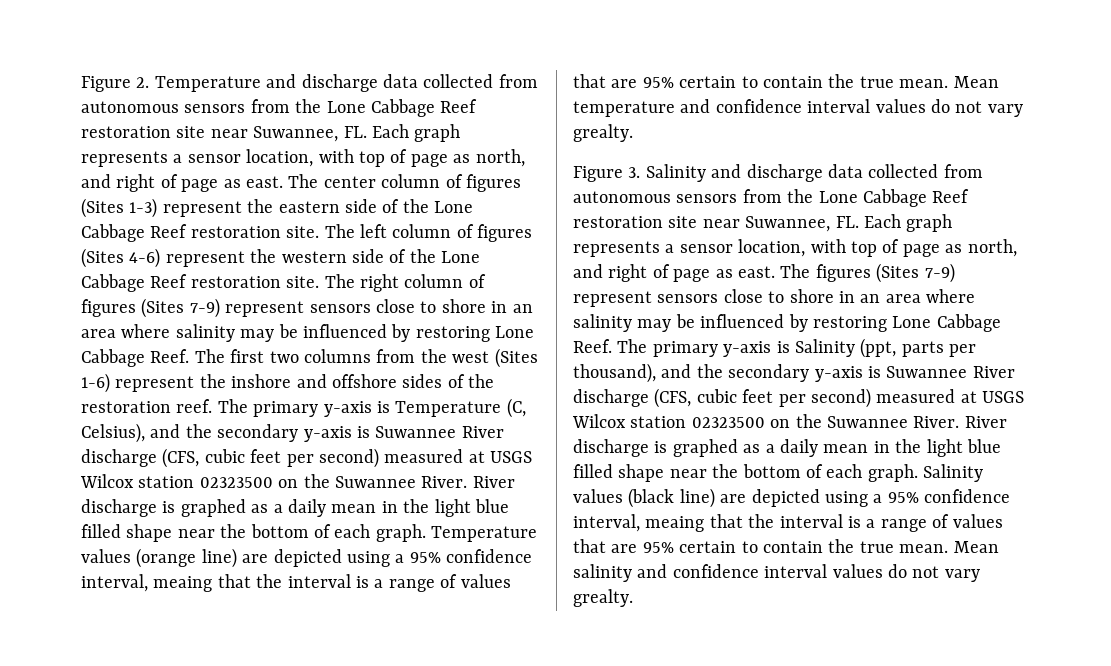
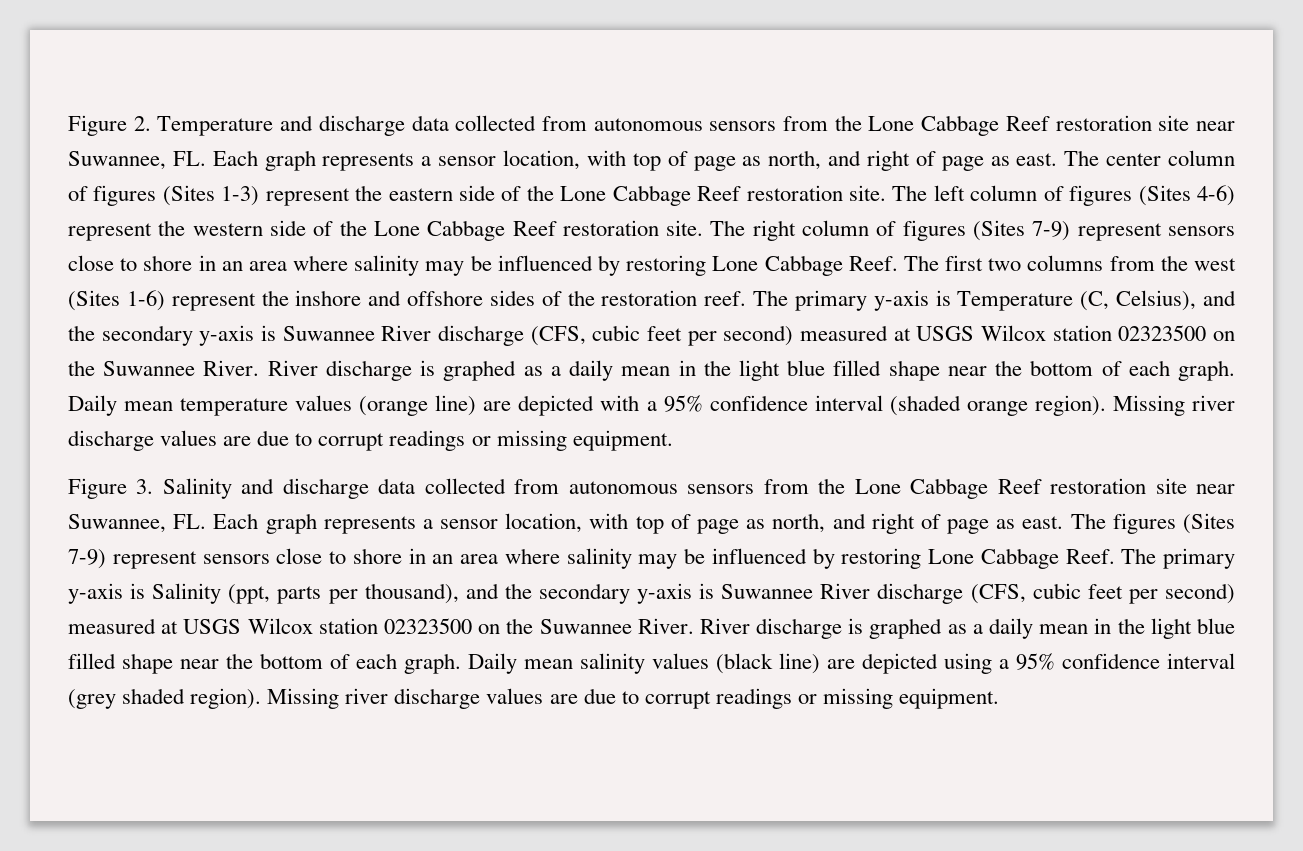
- Temperature values (orange line) are depicted using a 95% confidence interval, meaing that the interval is a range of values that are 95% certain to contain the true mean. Mean temperature and confidence interval values do not vary grealty.
+ Daily mean temperature values (orange line) are depicted with a 95% confidence interval (shaded orange region). Missing river discharge values are due to corrupt readings or missing equipment.
- Salinity values (black line) are depicted using a 95% confidence interval, meaing that the interval is a range of values that are 95% certain to contain the true mean. Mean salinity and confidence interval values do not vary grealty.
+ Daily mean salinity values (black line) are depicted using a 95% confidence interval (grey shaded region). Missing river discharge values are due to corrupt readings or missing equipment.

